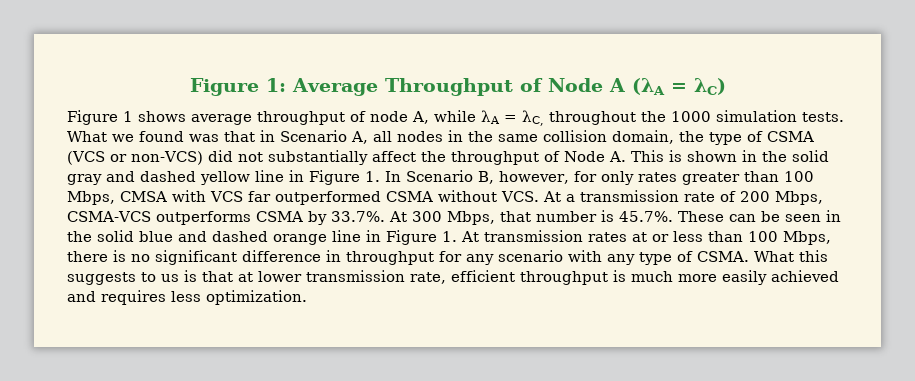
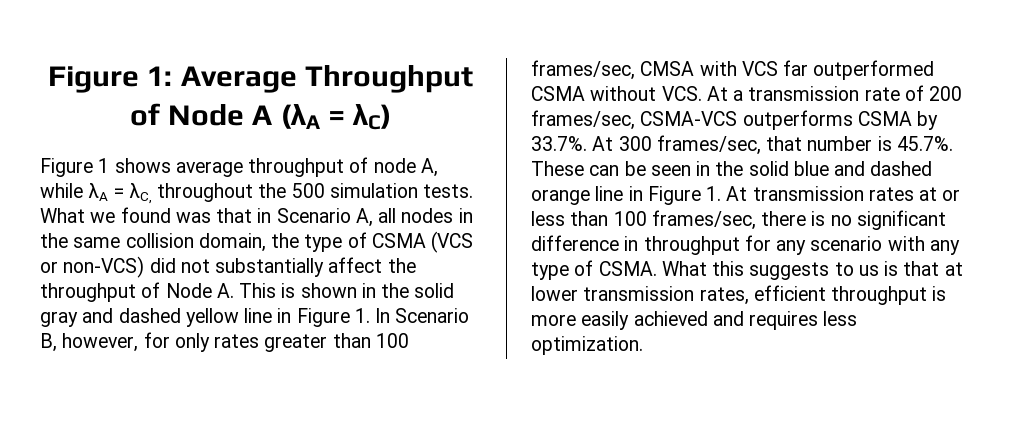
- Figure 1 shows average throughput of node A, while λA = λC, throughout the 1000 simulation tests.
+ Figure 1 shows average throughput of node A, while λA = λC, throughout the 500 simulation tests.
- What we found was that in Scenario A, all nodes in the same collision domain, the type of CSMA (VCS or non-VCS) did not substantially affect the throughput of Node A. This is shown in the solid gray and dashed yellow line in Figure 1. In Scenario B, however, for only rates greater than 100 Mbps, CMSA with VCS far outperformed CSMA without VCS. At a transmission rate of 200 Mbps, CSMA-VCS outperforms CSMA by 33.7%. At 300 Mbps, that number is 45.7%. These can be seen in the solid blue and dashed orange line in Figure 1. At transmission rates at or less than 100 Mbps, there is no significant difference in throughput for any scenario with any type of CSMA.
+ What we found was that in Scenario A, all nodes in the same collision domain, the type of CSMA (VCS or non-VCS) did not substantially affect the throughput of Node A. This is shown in the solid gray and dashed yellow line in Figure 1. In Scenario B, however, for only rates greater than 100 frames/sec, CMSA with VCS far outperformed CSMA without VCS. At a transmission rate of 200 frames/sec, CSMA-VCS outperforms CSMA by 33.7%. At 300 frames/sec, that number is 45.7%. These can be seen in the solid blue and dashed orange line in Figure 1. At transmission rates at or less than 100 frames/sec, there is no significant difference in throughput for any scenario with any type of CSMA.
- What this suggests to us is that at lower transmission rate, efficient throughput is much more easily achieved and requires less optimization.
+ What this suggests to us is that at lower transmission rates, efficient throughput is more easily achieved and requires less optimization.

